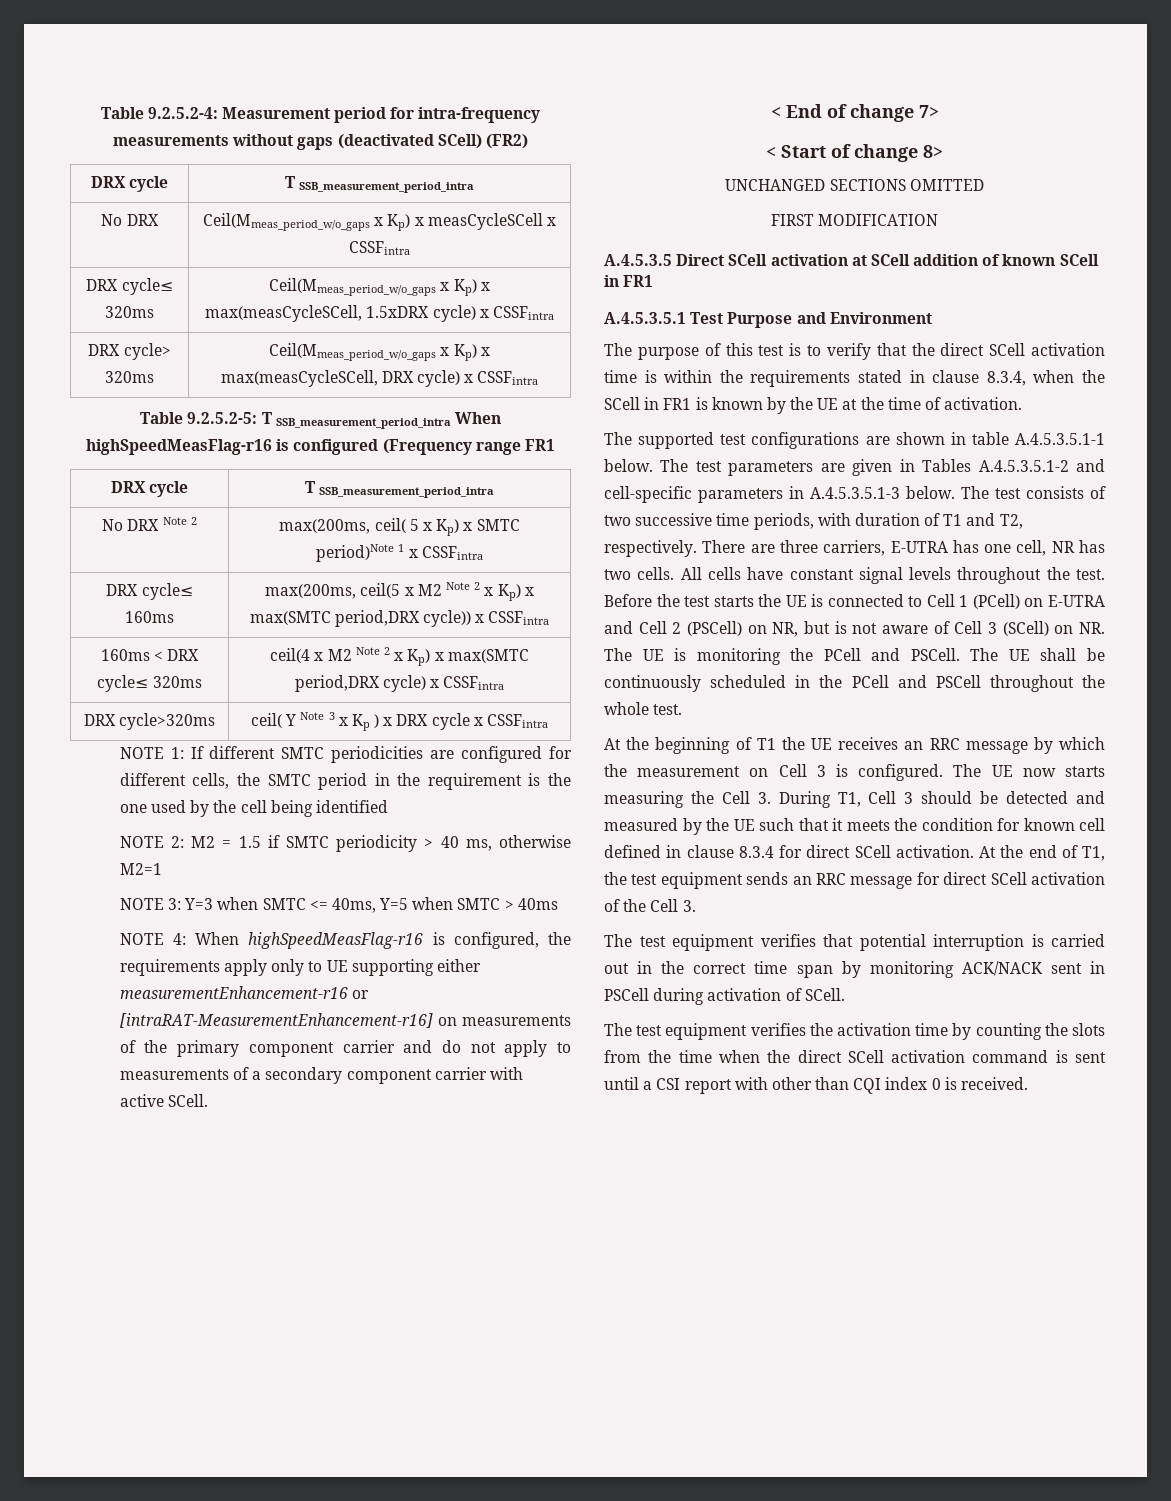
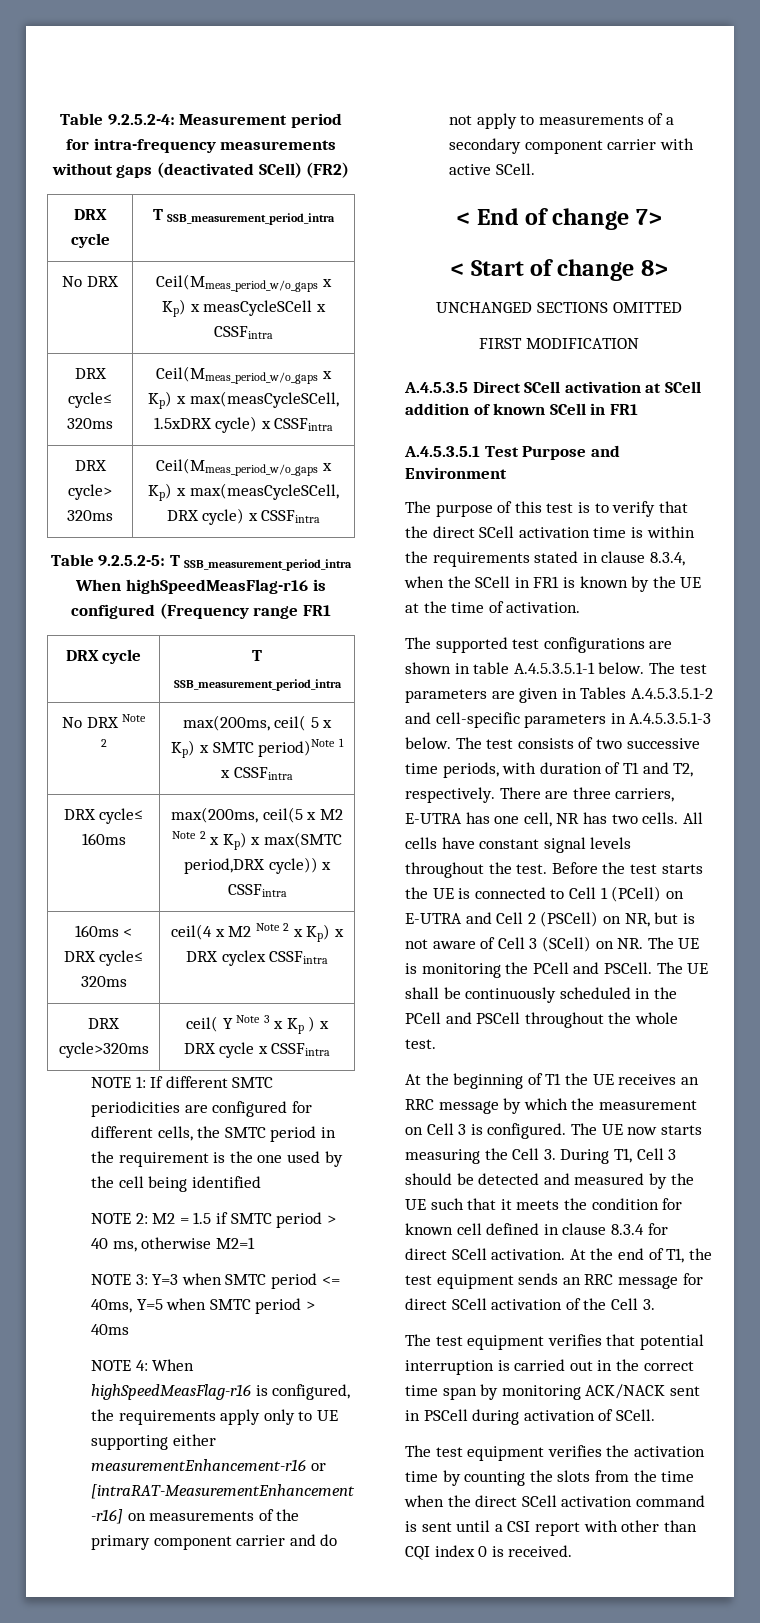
- 160ms < DRX cycle≤ 320ms | ceil(4 x M2 Note 2 x Kp) x max(SMTC period,DRX cycle) x CSSFintra
+ 160ms < DRX cycle≤ 320ms | ceil(4 x M2 Note 2 x Kp) x DRX cyclex CSSFintra
- NOTE 2: M2 = 1.5 if SMTC periodicity > 40 ms, otherwise M2=1
+ NOTE 2: M2 = 1.5 if SMTC period > 40 ms, otherwise M2=1
- NOTE 3: Y=3 when SMTC <= 40ms, Y=5 when SMTC > 40ms
+ NOTE 3: Y=3 when SMTC period <= 40ms, Y=5 when SMTC period > 40ms

